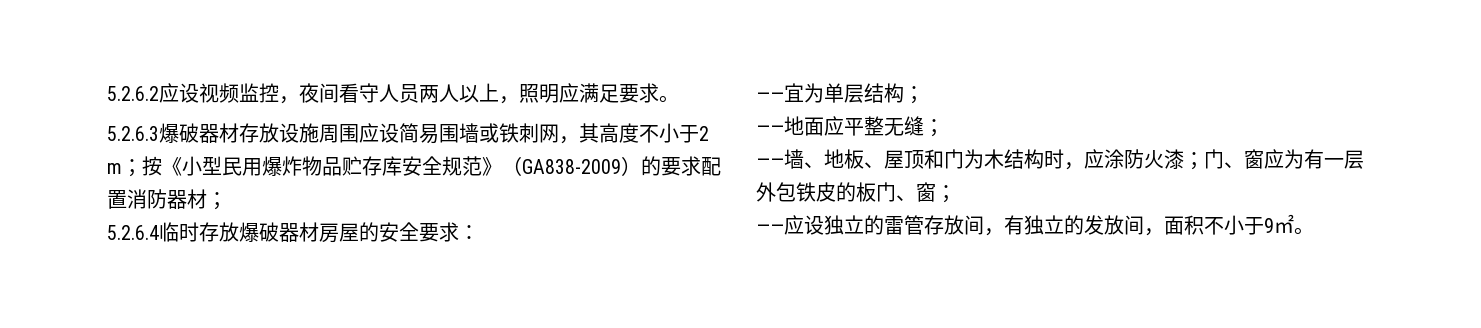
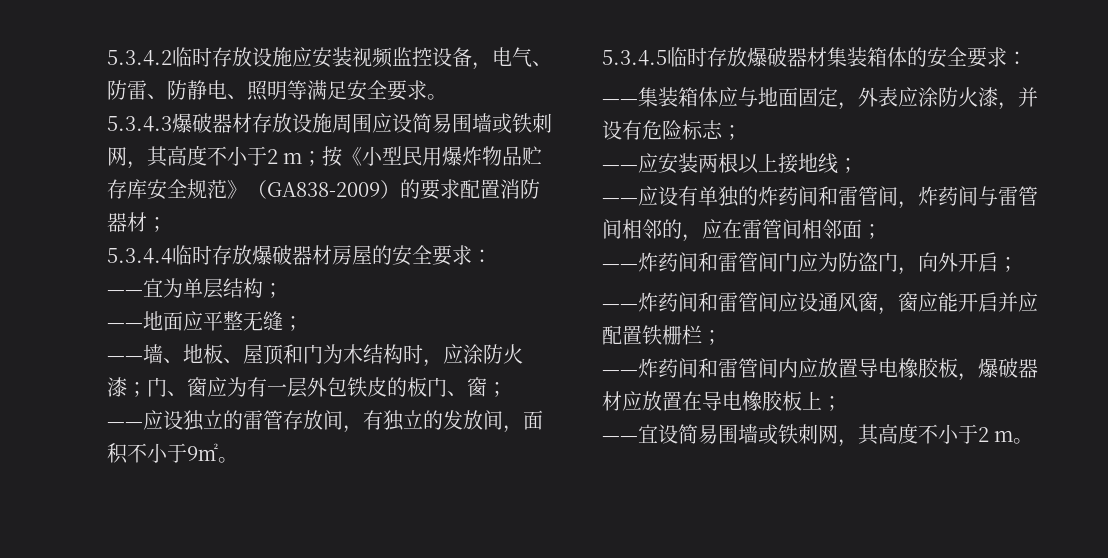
- 5.2.6.2应设视频监控，夜间看守人员两人以上，照明应满足要求。
+ 5.3.4.2临时存放设施应安装视频监控设备，电气、防雷、防静电、照明等满足安全要求。
- 5.2.6.3爆破器材存放设施周围应设简易围墙或铁刺网，其高度不小于2 m；按《小型民用爆炸物品贮存库安全规范》（GA838-2009）的要求配置消防器材；
+ 5.3.4.3爆破器材存放设施周围应设简易围墙或铁刺网，其高度不小于2 m；按《小型民用爆炸物品贮存库安全规范》（GA838-2009）的要求配置消防器材；
- 5.2.6.4临时存放爆破器材房屋的安全要求：
+ 5.3.4.4临时存放爆破器材房屋的安全要求：
+ 5.3.4.5临时存放爆破器材集装箱体的安全要求：
+ ——集装箱体应与地面固定，外表应涂防火漆，并设有危险标志；
+ ——应安装两根以上接地线；
+ ——应设有单独的炸药间和雷管间，炸药间与雷管间相邻的，应在雷管间相邻面；
+ ——炸药间和雷管间门应为防盗门，向外开启；
+ ——炸药间和雷管间应设通风窗，窗应能开启并应配置铁栅栏；
+ ——炸药间和雷管间内应放置导电橡胶板，爆破器材应放置在导电橡胶板上；
+ ——宜设简易围墙或铁刺网，其高度不小于2 m。

